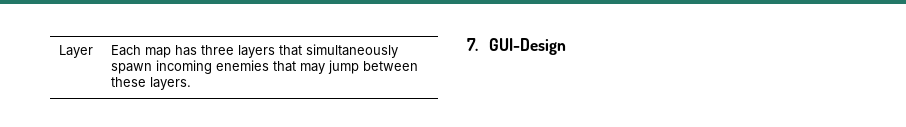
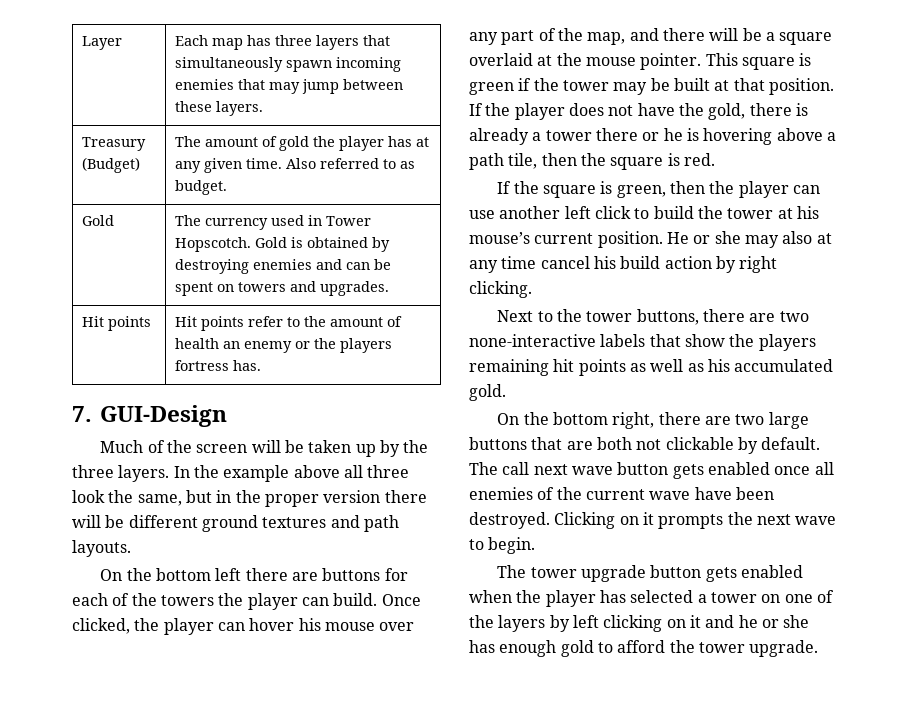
+ Treasury (Budget) | The amount of gold the player has at any given time. Also referred to as budget.
+ Gold | The currency used in Tower Hopscotch. Gold is obtained by destroying enemies and can be spent on towers and upgrades.
+ Hit points | Hit points refer to the amount of health an enemy or the players fortress has.
  7. GUI-Design
+ Much of the screen will be taken up by the three layers. In the example above all three look the same, but in the proper version there will be different ground textures and path layouts.
+ On the bottom left there are buttons for each of the towers the player can build. Once clicked, the player can hover his mouse over any part of the map, and there will be a square overlaid at the mouse pointer. This square is green if the tower may be built at that position. If the player does not have the gold, there is already a tower there or he is hovering above a path tile, then the square is red.
+ If the square is green, then the player can use another left click to build the tower at his mouse’s current position. He or she may also at any time cancel his build action by right clicking.
+ Next to the tower buttons, there are two none-interactive labels that show the players remaining hit points as well as his accumulated gold.
+ On the bottom right, there are two large buttons that are both not clickable by default. The call next wave button gets enabled once all enemies of the current wave have been destroyed. Clicking on it prompts the next wave to begin.
+ The tower upgrade button gets enabled when the player has selected a tower on one of the layers by left clicking on it and he or she has enough gold to afford the tower upgrade.

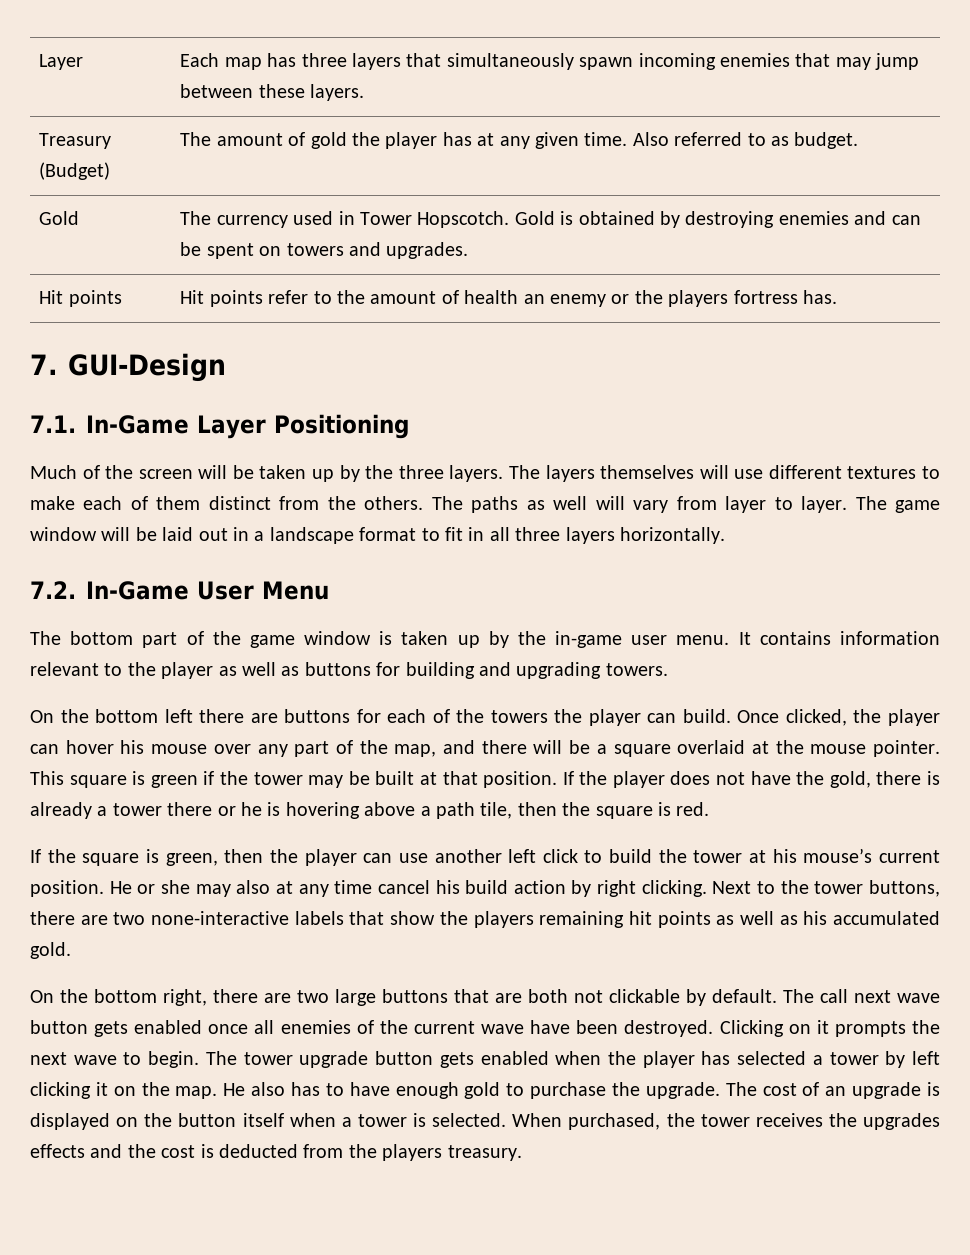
+ 7.1. In-Game Layer Positioning
- In the example above all three look the same, but in the proper version there will be different ground textures and path layouts.
+ The layers themselves will use different textures to make each of them distinct from the others. The paths as well will vary from layer to layer. The game window will be laid out in a landscape format to fit in all three layers horizontally.
+ 7.2. In-Game User Menu
+ The bottom part of the game window is taken up by the in-game user menu. It contains information relevant to the player as well as buttons for building and upgrading towers.
- He or she may also at any time cancel his build action by right clicking.
- Next to the tower buttons, there are two none-interactive labels that show the players remaining hit points as well as his accumulated gold.
+ He or she may also at any time cancel his build action by right clicking. Next to the tower buttons, there are two none-interactive labels that show the players remaining hit points as well as his accumulated gold.
- Clicking on it prompts the next wave to begin.
- The tower upgrade button gets enabled when the player has selected a tower on one of the layers by left clicking on it and he or she has enough gold to afford the tower upgrade.
+ Clicking on it prompts the next wave to begin. The tower upgrade button gets enabled when the player has selected a tower by left clicking it on the map. He also has to have enough gold to purchase the upgrade. The cost of an upgrade is displayed on the button itself when a tower is selected. When purchased, the tower receives the upgrades effects and the cost is deducted from the players treasury.

